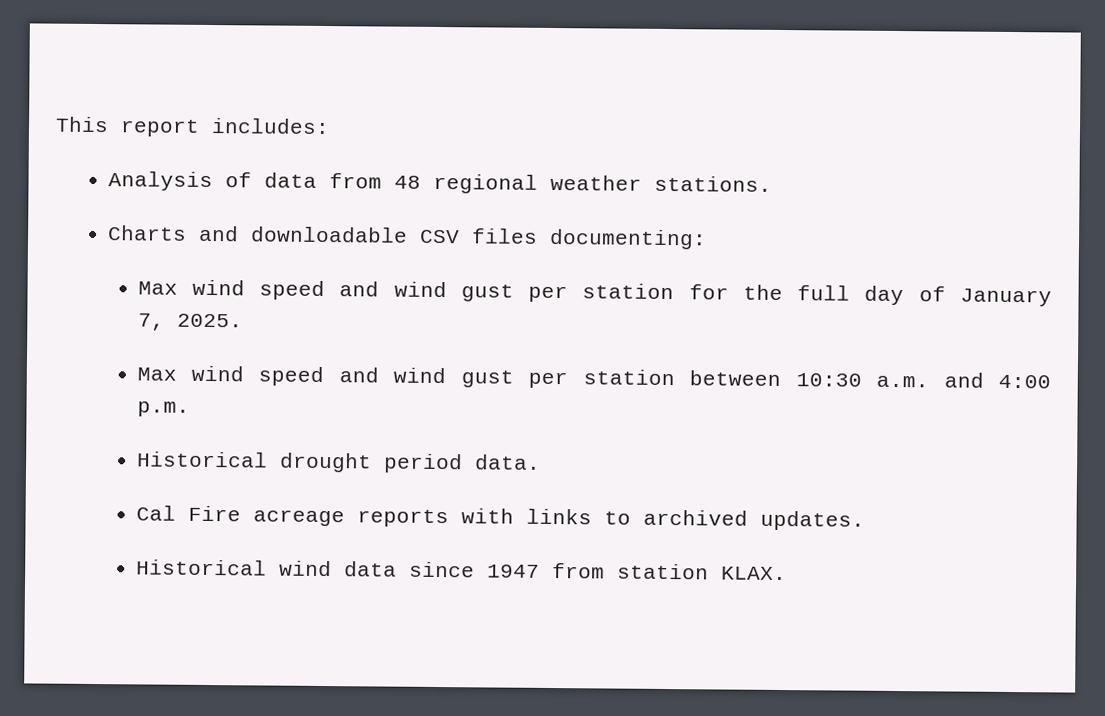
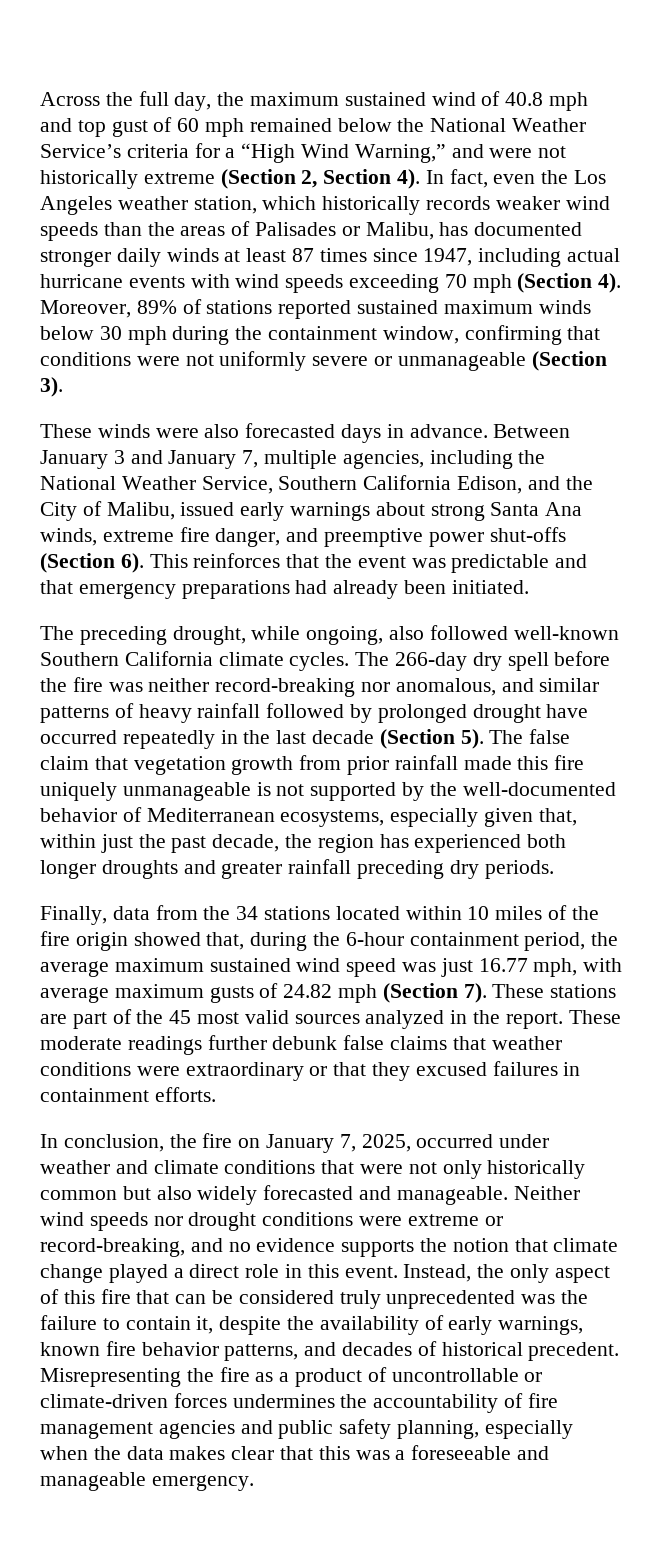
- This report includes:
- Analysis of data from 48 regional weather stations.
- Charts and downloadable CSV files documenting:
- Max wind speed and wind gust per station for the full day of January 7, 2025.
- Max wind speed and wind gust per station between 10:30 a.m. and 4:00 p.m.
- Historical drought period data.
- Cal Fire acreage reports with links to archived updates.
- Historical wind data since 1947 from station KLAX.
+ Across the full day, the maximum sustained wind of 40.8 mph and top gust of 60 mph remained below the National Weather Service’s criteria for a “High Wind Warning,” and were not historically extreme (Section 2, Section 4). In fact, even the Los Angeles weather station, which historically records weaker wind speeds than the areas of Palisades or Malibu, has documented stronger daily winds at least 87 times since 1947, including actual hurricane events with wind speeds exceeding 70 mph (Section 4). Moreover, 89% of stations reported sustained maximum winds below 30 mph during the containment window, confirming that conditions were not uniformly severe or unmanageable (Section 3).
+ These winds were also forecasted days in advance. Between January 3 and January 7, multiple agencies, including the National Weather Service, Southern California Edison, and the City of Malibu, issued early warnings about strong Santa Ana winds, extreme fire danger, and preemptive power shut-offs (Section 6). This reinforces that the event was predictable and that emergency preparations had already been initiated.
+ The preceding drought, while ongoing, also followed well-known Southern California climate cycles. The 266-day dry spell before the fire was neither record-breaking nor anomalous, and similar patterns of heavy rainfall followed by prolonged drought have occurred repeatedly in the last decade (Section 5). The false claim that vegetation growth from prior rainfall made this fire uniquely unmanageable is not supported by the well-documented behavior of Mediterranean ecosystems, especially given that, within just the past decade, the region has experienced both longer droughts and greater rainfall preceding dry periods.
+ Finally, data from the 34 stations located within 10 miles of the fire origin showed that, during the 6-hour containment period, the average maximum sustained wind speed was just 16.77 mph, with average maximum gusts of 24.82 mph (Section 7). These stations are part of the 45 most valid sources analyzed in the report. These moderate readings further debunk false claims that weather conditions were extraordinary or that they excused failures in containment efforts.
+ In conclusion, the fire on January 7, 2025, occurred under weather and climate conditions that were not only historically common but also widely forecasted and manageable. Neither wind speeds nor drought conditions were extreme or record-breaking, and no evidence supports the notion that climate change played a direct role in this event. Instead, the only aspect of this fire that can be considered truly unprecedented was the failure to contain it, despite the availability of early warnings, known fire behavior patterns, and decades of historical precedent. Misrepresenting the fire as a product of uncontrollable or climate-driven forces undermines the accountability of fire management agencies and public safety planning, especially when the data makes clear that this was a foreseeable and manageable emergency.

